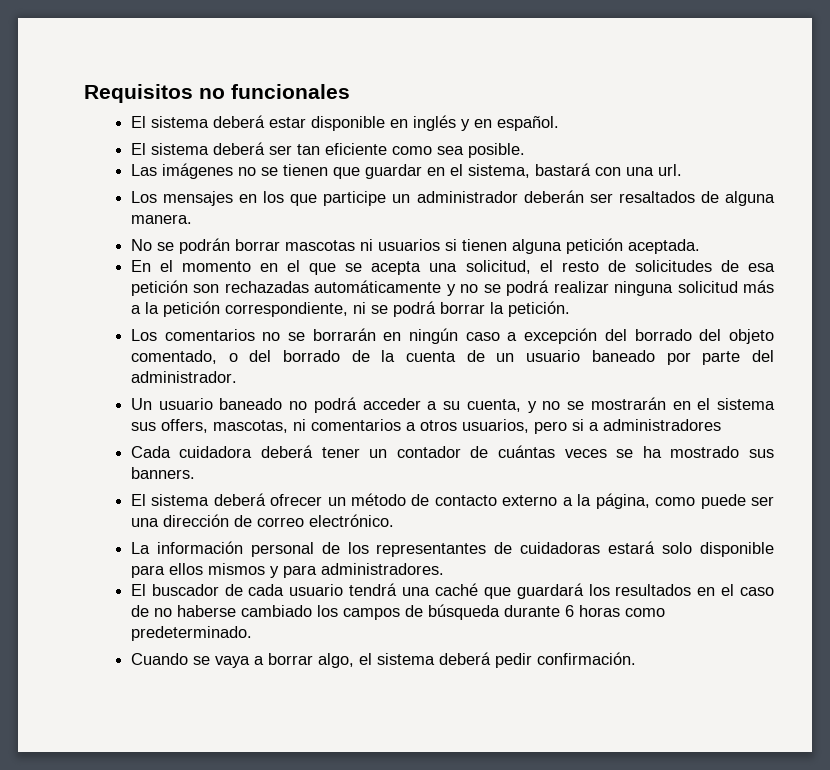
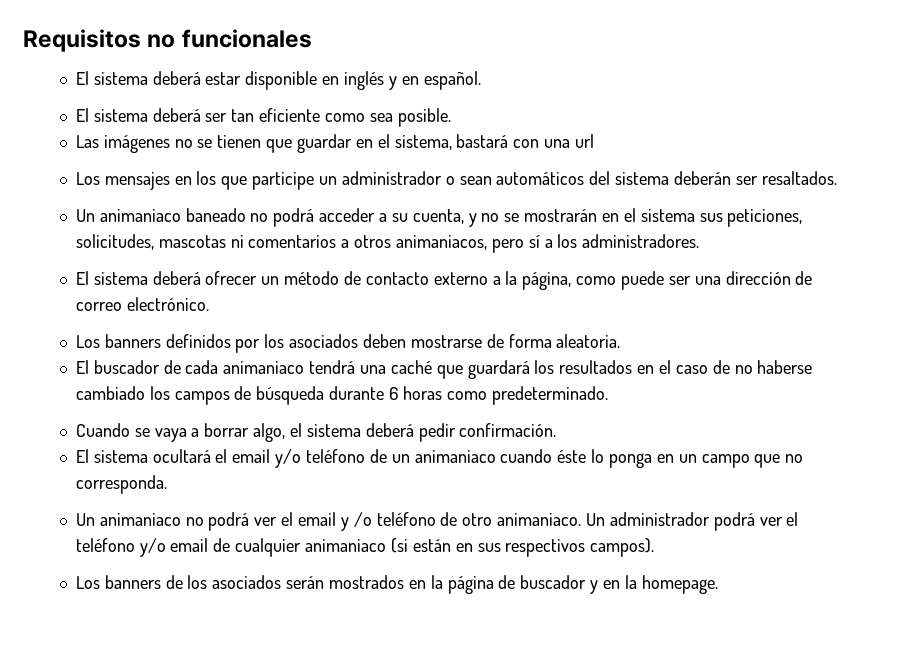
- Las imágenes no se tienen que guardar en el sistema, bastará con una url.
+ Las imágenes no se tienen que guardar en el sistema, bastará con una url
- Los mensajes en los que participe un administrador deberán ser resaltados de alguna manera.
- No se podrán borrar mascotas ni usuarios si tienen alguna petición aceptada.
- En el momento en el que se acepta una solicitud, el resto de solicitudes de esa petición son rechazadas automáticamente y no se podrá realizar ninguna solicitud más a la petición correspondiente, ni se podrá borrar la petición.
- Los comentarios no se borrarán en ningún caso a excepción del borrado del objeto comentado, o del borrado de la cuenta de un usuario baneado por parte del administrador.
- Un usuario baneado no podrá acceder a su cuenta, y no se mostrarán en el sistema sus offers, mascotas, ni comentarios a otros usuarios, pero si a administradores
- Cada cuidadora deberá tener un contador de cuántas veces se ha mostrado sus banners.
+ Los mensajes en los que participe un administrador o sean automáticos del sistema deberán ser resaltados.
+ Un animaniaco baneado no podrá acceder a su cuenta, y no se mostrarán en el sistema sus peticiones, solicitudes, mascotas ni comentarios a otros animaniacos, pero sí a los administradores.
- La información personal de los representantes de cuidadoras estará solo disponible para ellos mismos y para administradores.
+ Los banners definidos por los asociados deben mostrarse de forma aleatoria.
- El buscador de cada usuario tendrá una caché que guardará los resultados en el caso de no haberse cambiado los campos de búsqueda durante 6 horas como predeterminado.
+ El buscador de cada animaniaco tendrá una caché que guardará los resultados en el caso de no haberse cambiado los campos de búsqueda durante 6 horas como predeterminado.
+ El sistema ocultará el email y/o teléfono de un animaniaco cuando éste lo ponga en un campo que no corresponda.
+ Un animaniaco no podrá ver el email y /o teléfono de otro animaniaco. Un administrador podrá ver el teléfono y/o email de cualquier animaniaco (si están en sus respectivos campos).
+ Los banners de los asociados serán mostrados en la página de buscador y en la homepage.

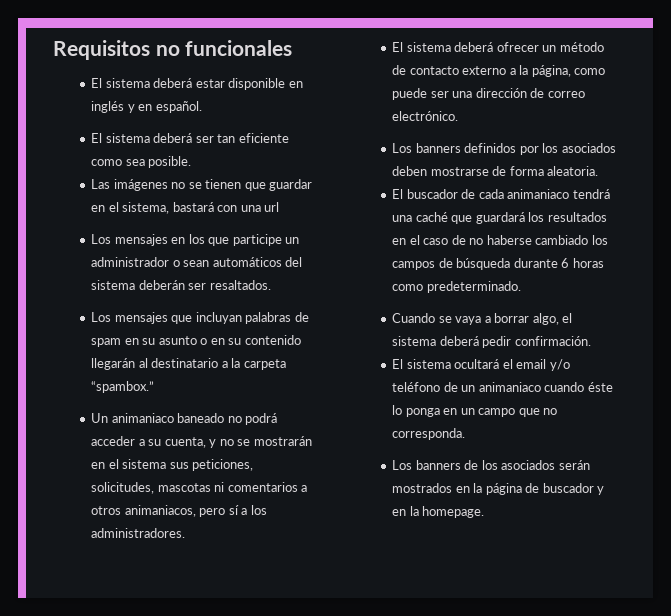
+ Los mensajes que incluyan palabras de spam en su asunto o en su contenido llegarán al destinatario a la carpeta “spambox.”
- Un animaniaco no podrá ver el email y /o teléfono de otro animaniaco. Un administrador podrá ver el teléfono y/o email de cualquier animaniaco (si están en sus respectivos campos).

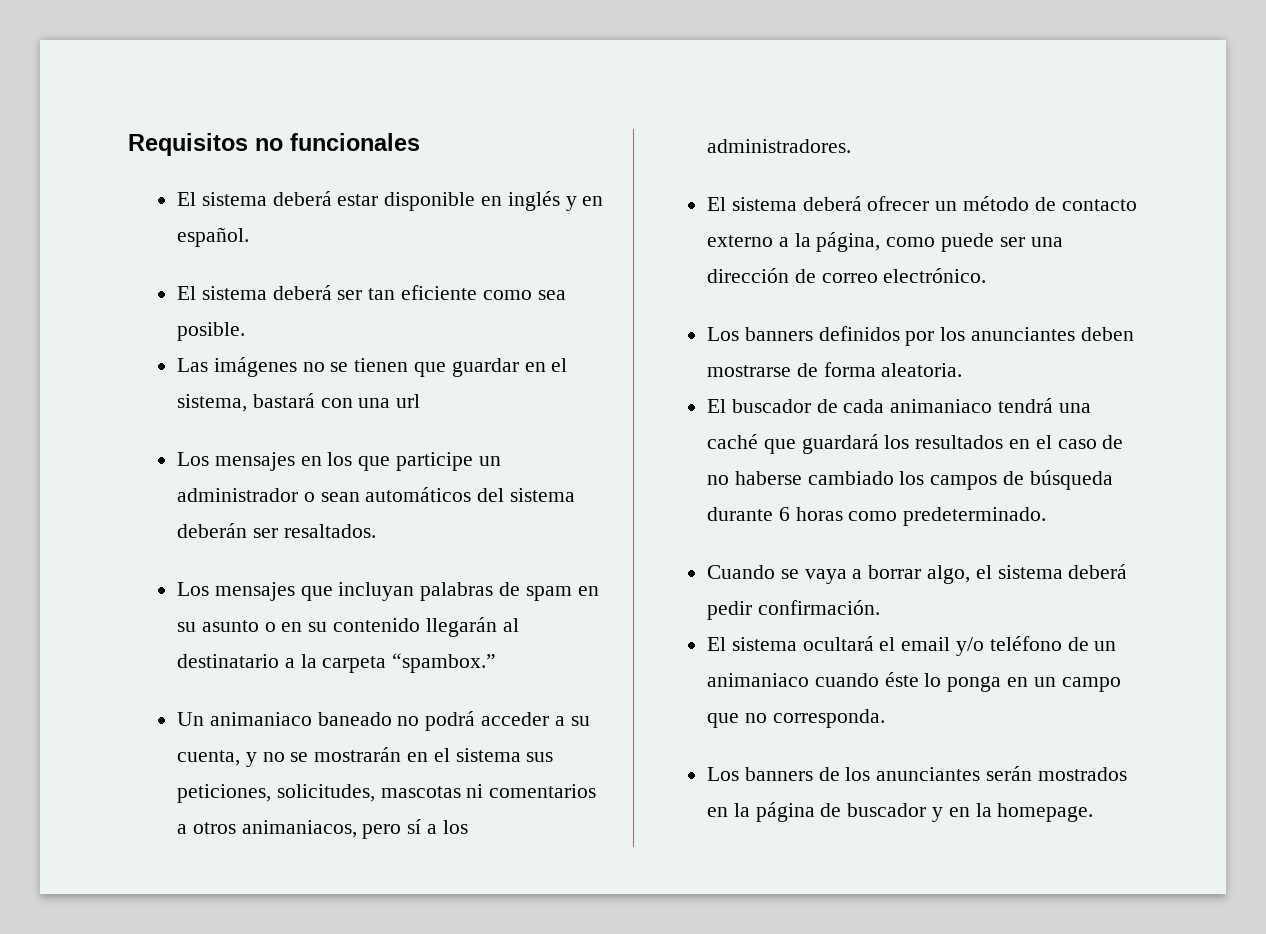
- Los banners definidos por los asociados deben mostrarse de forma aleatoria.
+ Los banners definidos por los anunciantes deben mostrarse de forma aleatoria.
- Los banners de los asociados serán mostrados en la página de buscador y en la homepage.
+ Los banners de los anunciantes serán mostrados en la página de buscador y en la homepage.

